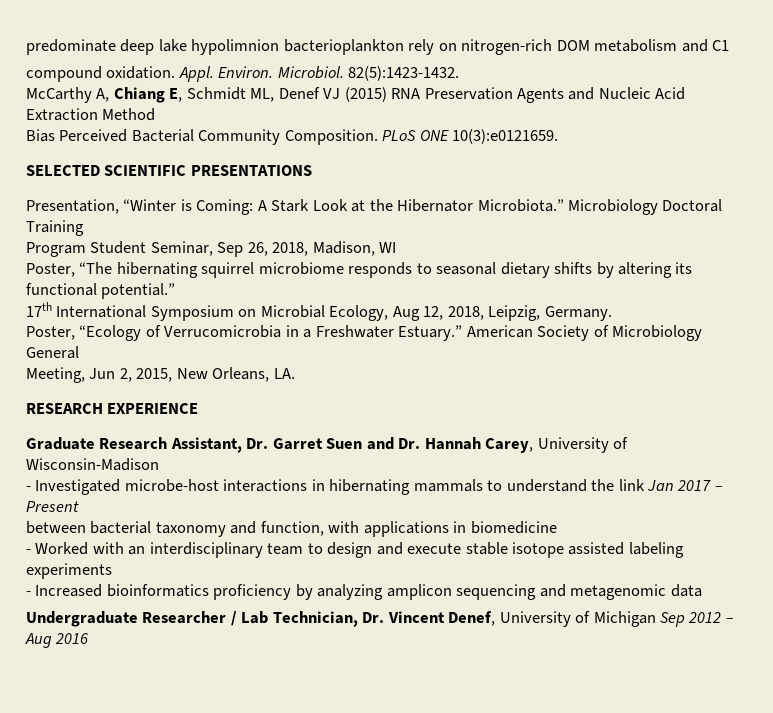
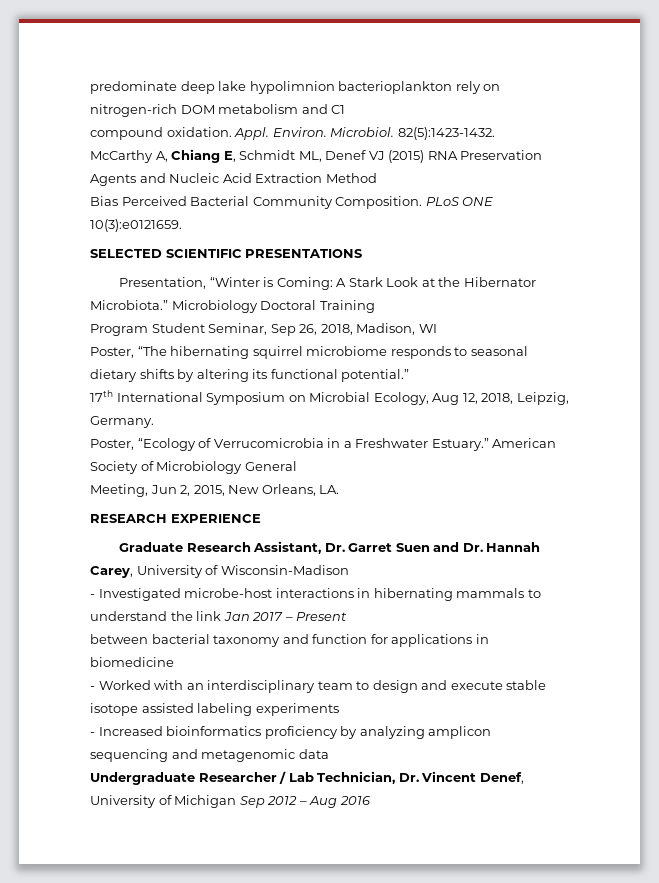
- between bacterial taxonomy and function, with applications in biomedicine
+ between bacterial taxonomy and function for applications in biomedicine

